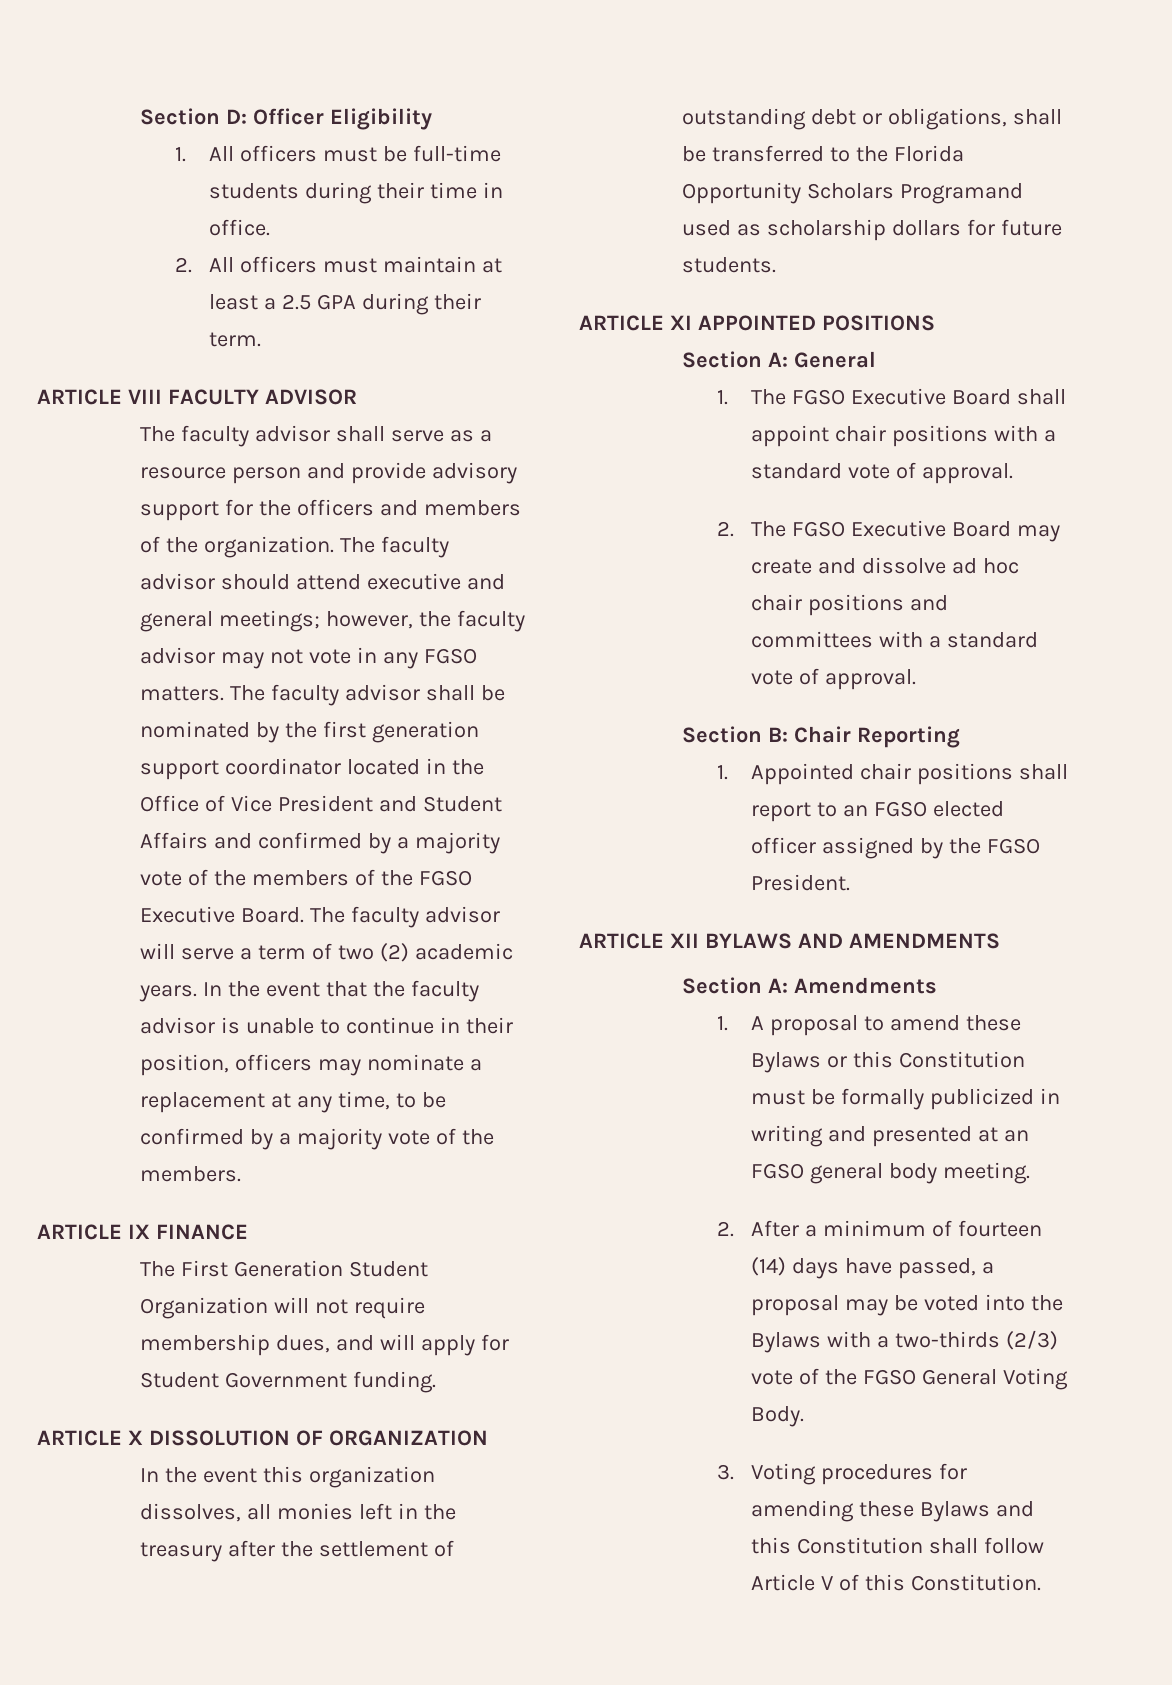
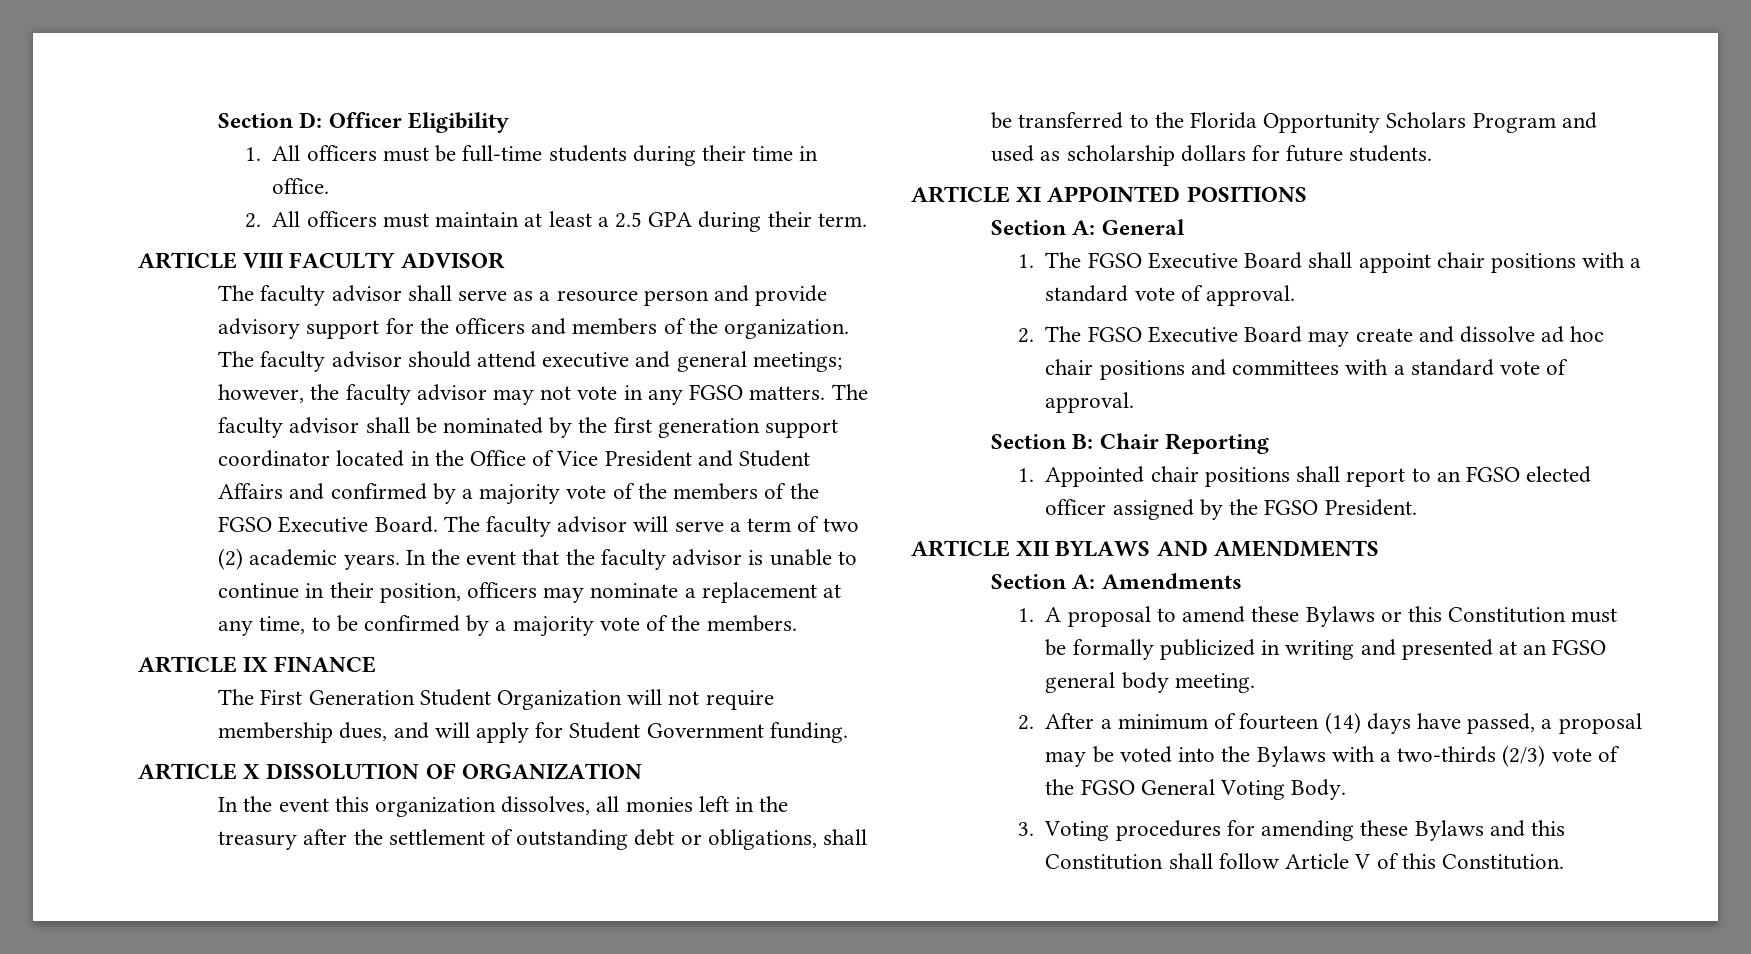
- In the event this organization dissolves, all monies left in the treasury after the settlement of outstanding debt or obligations, shall be transferred to the Florida Opportunity Scholars Programand used as scholarship dollars for future students.
+ In the event this organization dissolves, all monies left in the treasury after the settlement of outstanding debt or obligations, shall be transferred to the Florida Opportunity Scholars Program and used as scholarship dollars for future students.

